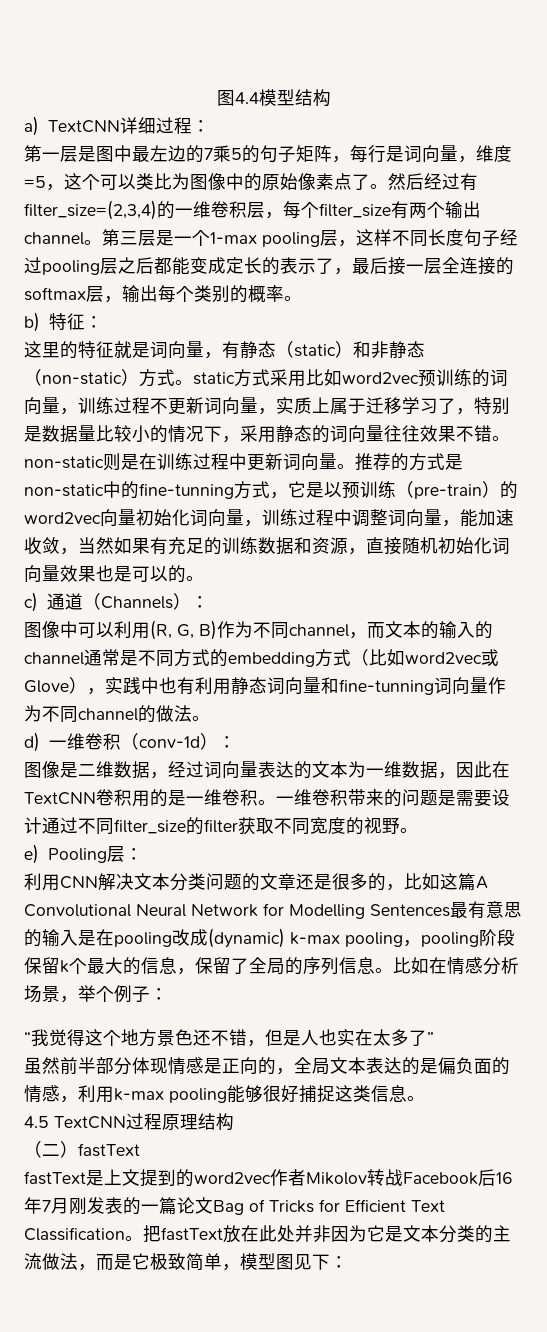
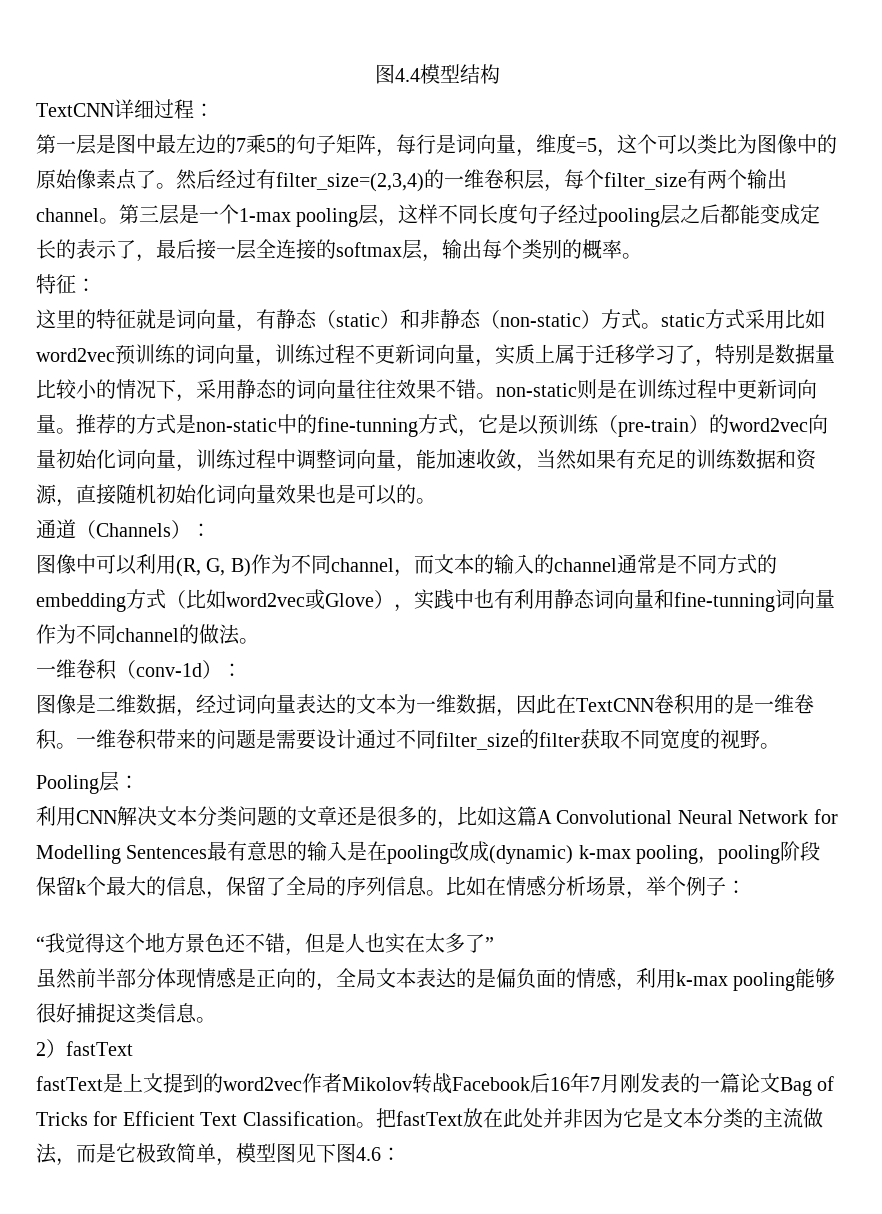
- a) TextCNN详细过程：
+ TextCNN详细过程：
- b)特征：
+ 特征：
- c)通道（Channels）：
+ 通道（Channels）：
- d)一维卷积（conv-1d）：
+ 一维卷积（conv-1d）：
- e) Pooling层：
+ Pooling层：
- 4.5 TextCNN过程原理结构
- （二）fastText
+ 2）fastText
- 把fastText放在此处并非因为它是文本分类的主流做法，而是它极致简单，模型图见下：
+ 把fastText放在此处并非因为它是文本分类的主流做法，而是它极致简单，模型图见下图4.6：

